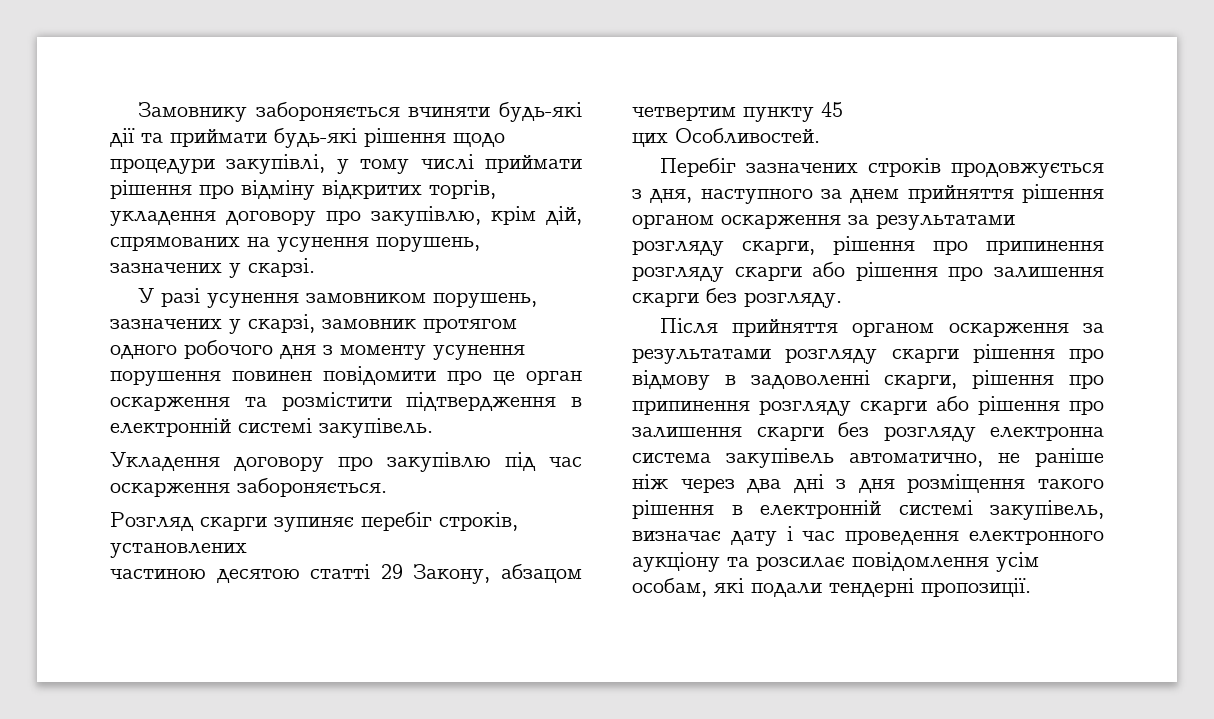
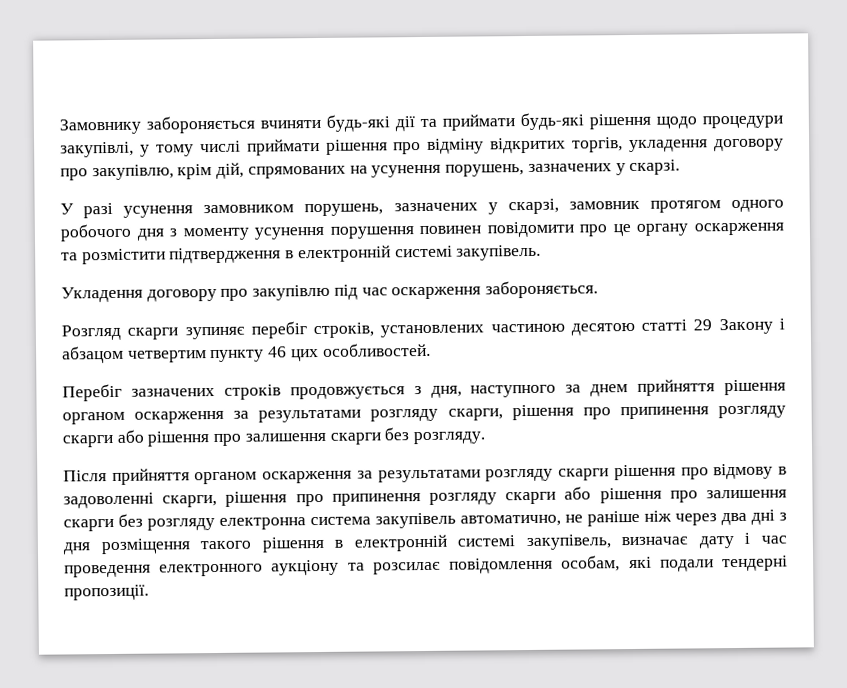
- У разі усунення замовником порушень, зазначених у скарзі, замовник протягом одного робочого дня з моменту усунення порушення повинен повідомити про це орган оскарження та розмістити підтвердження в електронній системі закупівель.
+ У разі усунення замовником порушень, зазначених у скарзі, замовник протягом одного робочого дня з моменту усунення порушення повинен повідомити про це органу оскарження та розмістити підтвердження в електронній системі закупівель.
- Розгляд скарги зупиняє перебіг строків, установлених
- частиною десятою статті 29 Закону, абзацом четвертим пункту 45
- цих Особливостей.
+ Розгляд скарги зупиняє перебіг строків, установлених частиною десятою статті 29 Закону і абзацом четвертим пункту 46 цих особливостей.
- Після прийняття органом оскарження за результатами розгляду скарги рішення про відмову в задоволенні скарги, рішення про припинення розгляду скарги або рішення про залишення скарги без розгляду електронна система закупівель автоматично, не раніше ніж через два дні з дня розміщення такого рішення в електронній системі закупівель, визначає дату і час проведення електронного аукціону та розсилає повідомлення усім особам, які подали тендерні пропозиції.
+ Після прийняття органом оскарження за результатами розгляду скарги рішення про відмову в задоволенні скарги, рішення про припинення розгляду скарги або рішення про залишення скарги без розгляду електронна система закупівель автоматично, не раніше ніж через два дні з дня розміщення такого рішення в електронній системі закупівель, визначає дату і час проведення електронного аукціону та розсилає повідомлення особам, які подали тендерні пропозиції.

